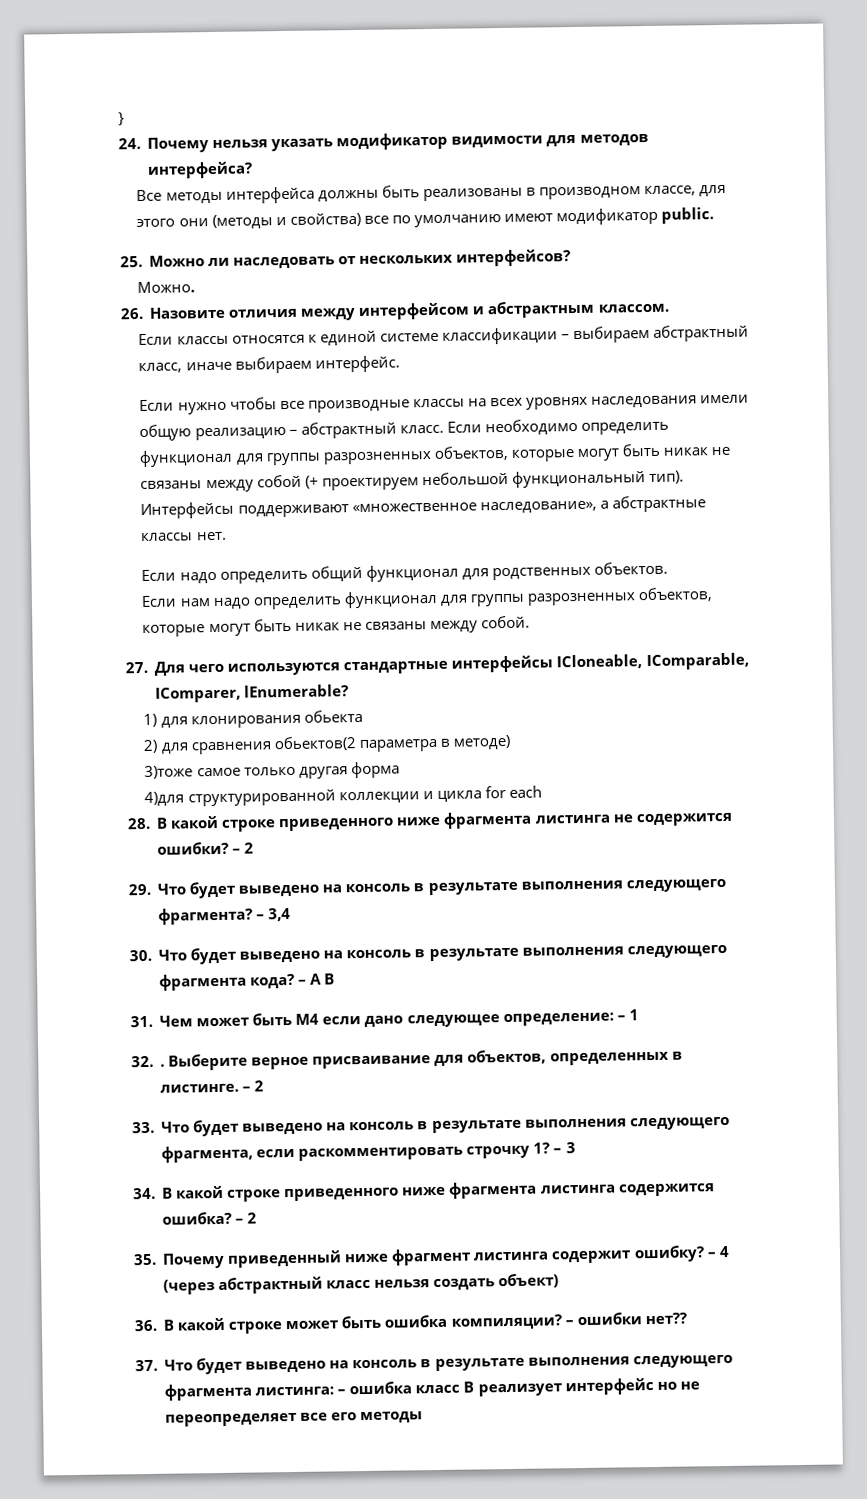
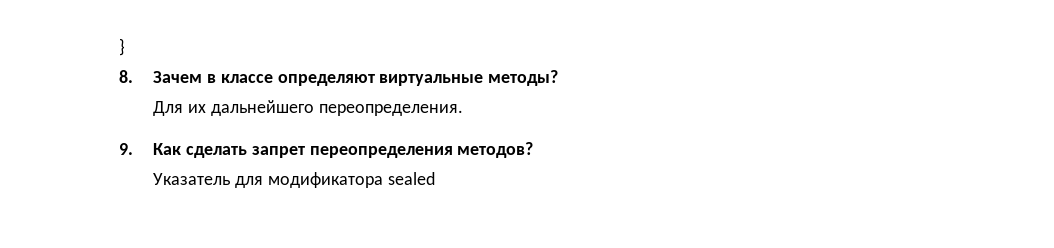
- 24. Почему нельзя указать модификатор видимости для методов интерфейса?
- Все методы интерфейса должны быть реализованы в производном классе, для этого они (методы и свойства) все по умолчанию имеют модификатор public.
- 25. Можно ли наследовать от нескольких интерфейсов?
- Можно.
- 26. Назовите отличия между интерфейсом и абстрактным классом.
- Если классы относятся к единой системе классификации – выбираем абстрактный класс, иначе выбираем интерфейс.
- Если нужно чтобы все производные классы на всех уровнях наследования имели общую реализацию – абстрактный класс. Если необходимо определить функционал для группы разрозненных объектов, которые могут быть никак не связаны между собой (+ проектируем небольшой функциональный тип). Интерфейсы поддерживают «множественное наследование», а абстрактные классы нет.
- Если надо определить общий функционал для родственных объектов.
- Если нам надо определить функционал для группы разрозненных объектов, которые могут быть никак не связаны между собой.
- 27. Для чего используются стандартные интерфейсы ICloneable, IComparable, IComparer, lEnumerable?
- 1) для клонирования обьекта
- 2) для сравнения обьектов(2 параметра в методе)
- 3)тоже самое только другая форма
- 4)для структурированной коллекции и цикла for each
- 28. В какой строке приведенного ниже фрагмента листинга не содержится ошибки? – 2
- 29. Что будет выведено на консоль в результате выполнения следующего фрагмента? – 3,4
- 30. Что будет выведено на консоль в результате выполнения следующего фрагмента кода? – A B
- 31. Чем может быть M4 если дано следующее определение: – 1
- 32. . Выберите верное присваивание для объектов, определенных в листинге. – 2
- 33. Что будет выведено на консоль в результате выполнения следующего фрагмента, если раскомментировать строчку 1? – 3
- 34. В какой строке приведенного ниже фрагмента листинга содержится ошибка? – 2
- 35. Почему приведенный ниже фрагмент листинга содержит ошибку? – 4 (через абстрактный класс нельзя создать объект)
- 36. В какой строке может быть ошибка компиляции? – ошибки нет??
- 37. Что будет выведено на консоль в результате выполнения следующего фрагмента листинга: – ошибка класс B реализует интерфейс но не переопределяет все его методы
+ 8. Зачем в классе определяют виртуальные методы?
+ Для их дальнейшего переопределения.
+ 9. Как сделать запрет переопределения методов?
+ Указатель для модификатора sealed

